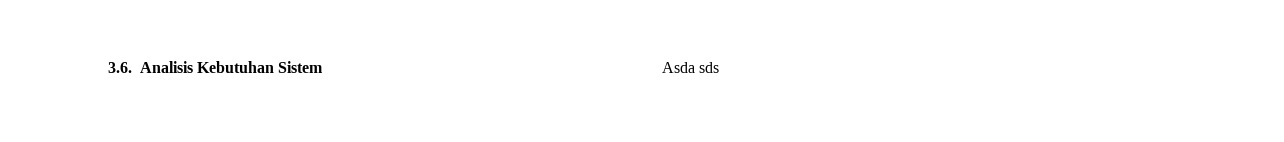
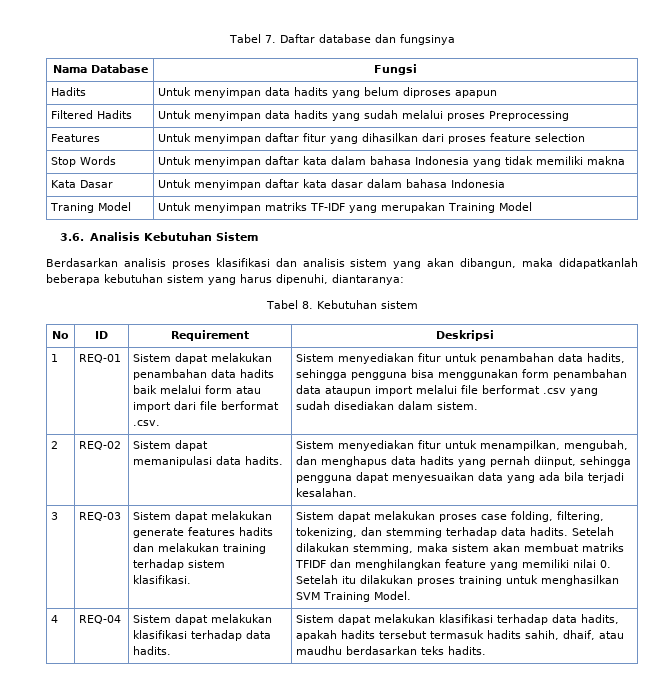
+ Tabel 7. Daftar database dan fungsinya
+ Nama Database | Fungsi
+ Hadits | Untuk menyimpan data hadits yang belum diproses apapun
+ Filtered Hadits | Untuk menyimpan data hadits yang sudah melalui proses Preprocessing
+ Features | Untuk menyimpan daftar fitur yang dihasilkan dari proses feature selection
+ Stop Words | Untuk menyimpan daftar kata dalam bahasa Indonesia yang tidak memiliki makna
+ Kata Dasar | Untuk menyimpan daftar kata dasar dalam bahasa Indonesia
+ Traning Model | Untuk menyimpan matriks TF-IDF yang merupakan Training Model
  3.6. Analisis Kebutuhan Sistem
- Asda sds
+ Berdasarkan analisis proses klasifikasi dan analisis sistem yang akan dibangun, maka didapatkanlah beberapa kebutuhan sistem yang harus dipenuhi, diantaranya:
+ Tabel 8. Kebutuhan sistem
+ No | ID | Requirement | Deskripsi
+ 1 | REQ-01 | Sistem dapat melakukan penambahan data hadits baik melalui form atau import dari file berformat .csv. | Sistem menyediakan fitur untuk penambahan data hadits, sehingga pengguna bisa menggunakan form penambahan data ataupun import melalui file berformat .csv yang sudah disediakan dalam sistem.
+ 2 | REQ-02 | Sistem dapat memanipulasi data hadits. | Sistem menyediakan fitur untuk menampilkan, mengubah, dan menghapus data hadits yang pernah diinput, sehingga pengguna dapat menyesuaikan data yang ada bila terjadi kesalahan.
+ 3 | REQ-03 | Sistem dapat melakukan generate features hadits dan melakukan training terhadap sistem klasifikasi. | Sistem dapat melakukan proses case folding, filtering, tokenizing, dan stemming terhadap data hadits. Setelah dilakukan stemming, maka sistem akan membuat matriks TFIDF dan menghilangkan feature yang memiliki nilai 0. Setelah itu dilakukan proses training untuk menghasilkan SVM Training Model.
+ 4 | REQ-04 | Sistem dapat melakukan klasifikasi terhadap data hadits. | Sistem dapat melakukan klasifikasi terhadap data hadits, apakah hadits tersebut termasuk hadits sahih, dhaif, atau maudhu berdasarkan teks hadits.

